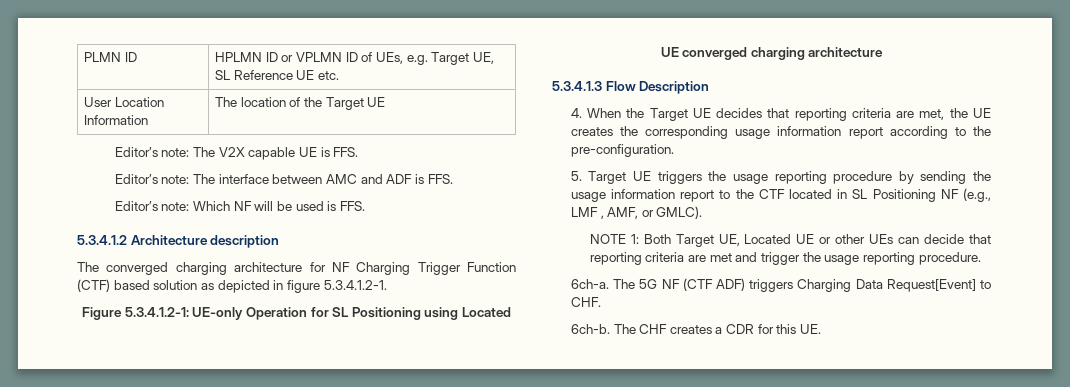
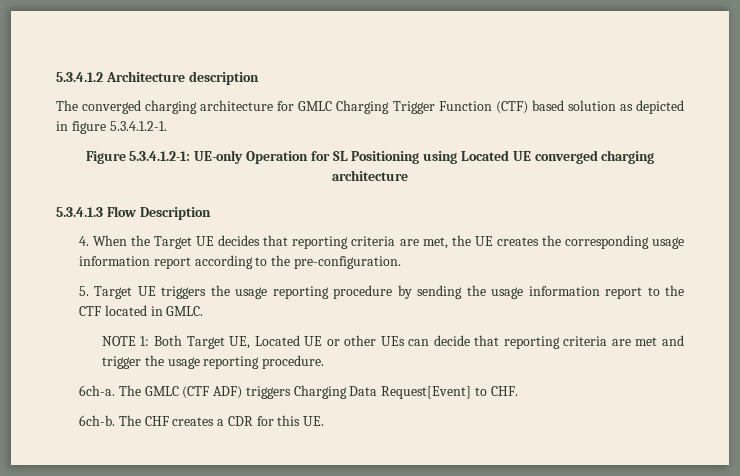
- PLMN ID | HPLMN ID or VPLMN ID of UEs, e.g. Target UE, SL Reference UE etc.
- User Location Information | The location of the Target UE
- Editor’s note: The V2X capable UE is FFS.
- Editor’s note: The interface between AMC and ADF is FFS.
- Editor’s note: Which NF will be used is FFS.
- The converged charging architecture for NF Charging Trigger Function (CTF) based solution as depicted in figure 5.3.4.1.2-1.
+ The converged charging architecture for GMLC Charging Trigger Function (CTF) based solution as depicted in figure 5.3.4.1.2-1.
- 5. Target UE triggers the usage reporting procedure by sending the usage information report to the CTF located in SL Positioning NF (e.g., LMF , AMF, or GMLC).
+ 5. Target UE triggers the usage reporting procedure by sending the usage information report to the CTF located in GMLC.
- The 5G NF (CTF ADF) triggers Charging Data Request[Event] to CHF.
+ The GMLC (CTF ADF) triggers Charging Data Request[Event] to CHF.

